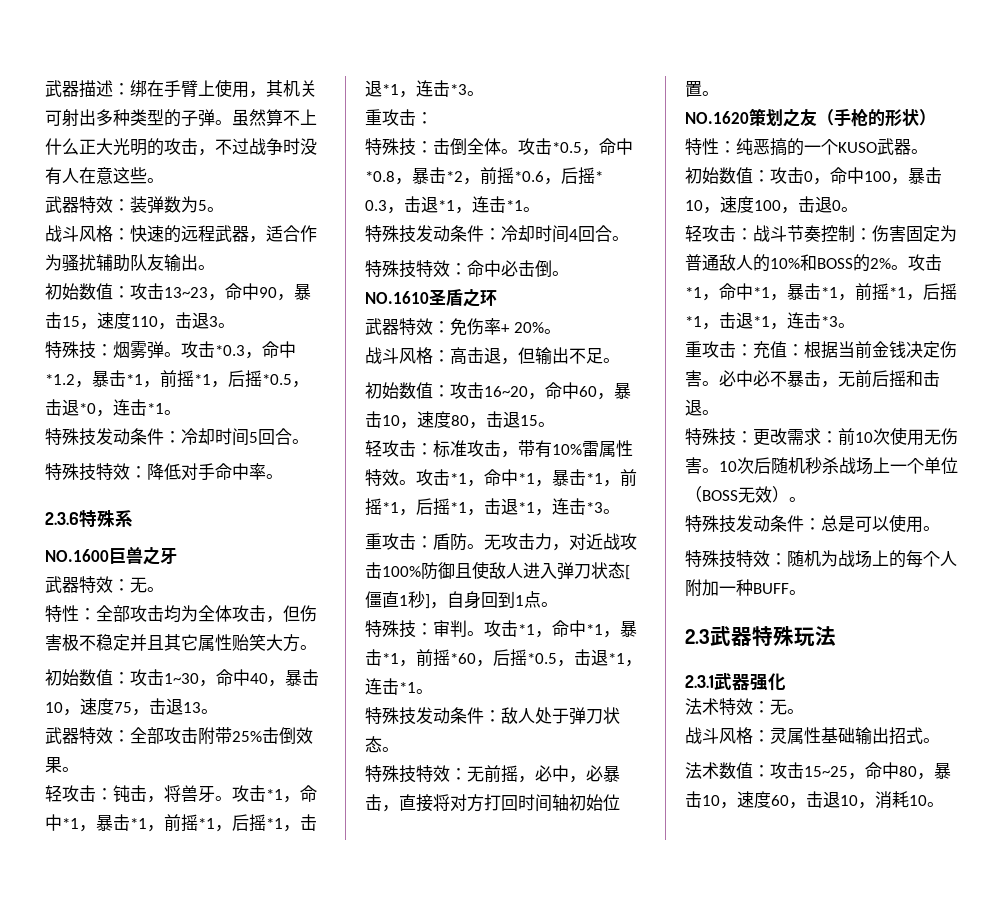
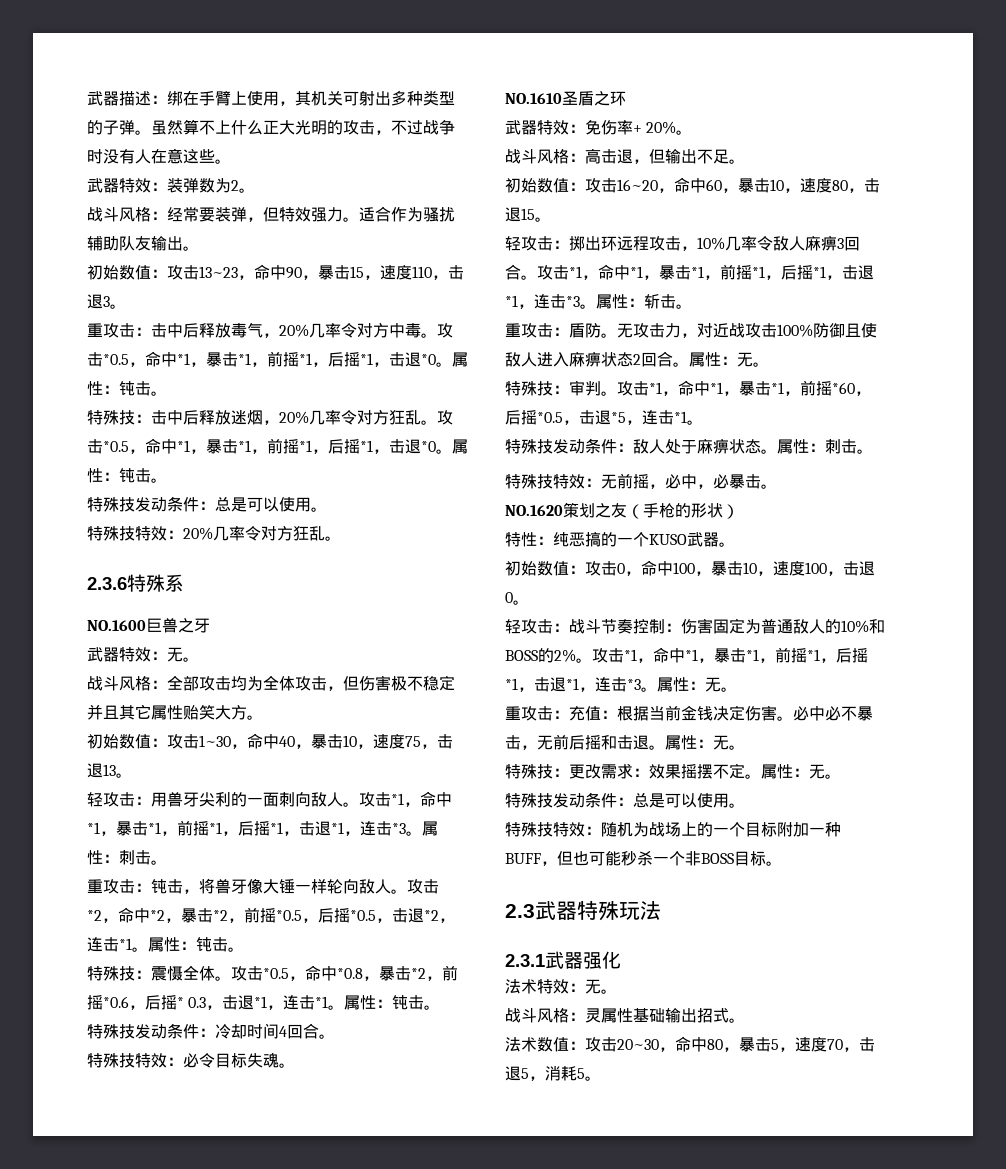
- 武器特效：装弹数为5。
- 战斗风格：快速的远程武器，适合作为骚扰辅助队友输出。
+ 武器特效：装弹数为2。
+ 战斗风格：经常要装弹，但特效强力。适合作为骚扰辅助队友输出。
- 特殊技：烟雾弹。攻击*0.3，命中*1.2，暴击*1，前摇*1，后摇*0.5，击退*0，连击*1。
- 特殊技发动条件：冷却时间5回合。
- 特殊技特效：降低对手命中率。
+ 重攻击：击中后释放毒气，20%几率令对方中毒。攻击*0.5，命中*1，暴击*1，前摇*1，后摇*1，击退*0。属性：钝击。
+ 特殊技：击中后释放迷烟，20%几率令对方狂乱。攻击*0.5，命中*1，暴击*1，前摇*1，后摇*1，击退*0。属性：钝击。
+ 特殊技发动条件：总是可以使用。
+ 特殊技特效：20%几率令对方狂乱。
- 特性：全部攻击均为全体攻击，但伤害极不稳定并且其它属性贻笑大方。
+ 战斗风格：全部攻击均为全体攻击，但伤害极不稳定并且其它属性贻笑大方。
- 武器特效：全部攻击附带25%击倒效果。
- 轻攻击：钝击，将兽牙。攻击*1，命中*1，暴击*1，前摇*1，后摇*1，击退*1，连击*3。
- 重攻击：
- 特殊技：击倒全体。
+ 轻攻击：用兽牙尖利的一面刺向敌人。攻击*1，命中*1，暴击*1，前摇*1，后摇*1，击退*1，连击*3。属性：刺击。
+ 重攻击：钝击，将兽牙像大锤一样轮向敌人。攻击*2，命中*2，暴击*2，前摇*0.5，后摇*0.5，击退*2，连击*1。属性：钝击。
+ 特殊技：震慑全体。
- 攻击*0.5，命中*0.8，暴击*2，前摇*0.6，后摇* 0.3，击退*1，连击*1。
+ 攻击*0.5，命中*0.8，暴击*2，前摇*0.6，后摇* 0.3，击退*1，连击*1。属性：钝击。
- 特殊技特效：命中必击倒。
+ 特殊技特效：必令目标失魂。
- 轻攻击：标准攻击，带有10%雷属性特效。
+ 轻攻击：掷出环远程攻击，10%几率令敌人麻痹3回合。
+ 属性：斩击。
- 无攻击力，对近战攻击100%防御且使敌人进入弹刀状态[僵直1秒]，自身回到1点。
+ 无攻击力，对近战攻击100%防御且使敌人进入麻痹状态2回合。属性：无。
- 攻击*1，命中*1，暴击*1，前摇*60，后摇*0.5，击退*1，连击*1。
+ 攻击*1，命中*1，暴击*1，前摇*60，后摇*0.5，击退*5，连击*1。
- 特殊技发动条件：敌人处于弹刀状态。
+ 特殊技发动条件：敌人处于麻痹状态。属性：刺击。
- 特殊技特效：无前摇，必中，必暴击，直接将对方打回时间轴初始位置。
+ 特殊技特效：无前摇，必中，必暴击。
- 轻攻击：战斗节奏控制：伤害固定为普通敌人的10%和BOSS的2%。攻击*1，命中*1，暴击*1，前摇*1，后摇*1，击退*1，连击*3。
+ 轻攻击：战斗节奏控制：伤害固定为普通敌人的10%和BOSS的2%。攻击*1，命中*1，暴击*1，前摇*1，后摇*1，击退*1，连击*3。属性：无。
- 必中必不暴击，无前后摇和击退。
+ 必中必不暴击，无前后摇和击退。属性：无。
- 特殊技：更改需求：前10次使用无伤害。10次后随机秒杀战场上一个单位（BOSS无效）。
+ 特殊技：更改需求：效果摇摆不定。属性：无。
- 特殊技特效：随机为战场上的每个人附加一种BUFF。
+ 特殊技特效：随机为战场上的一个目标附加一种BUFF，但也可能秒杀一个非BOSS目标。
- 法术数值：攻击15~25，命中80，暴击10，速度60，击退10，消耗10。
+ 法术数值：攻击20~30，命中80，暴击5，速度70，击退5，消耗5。

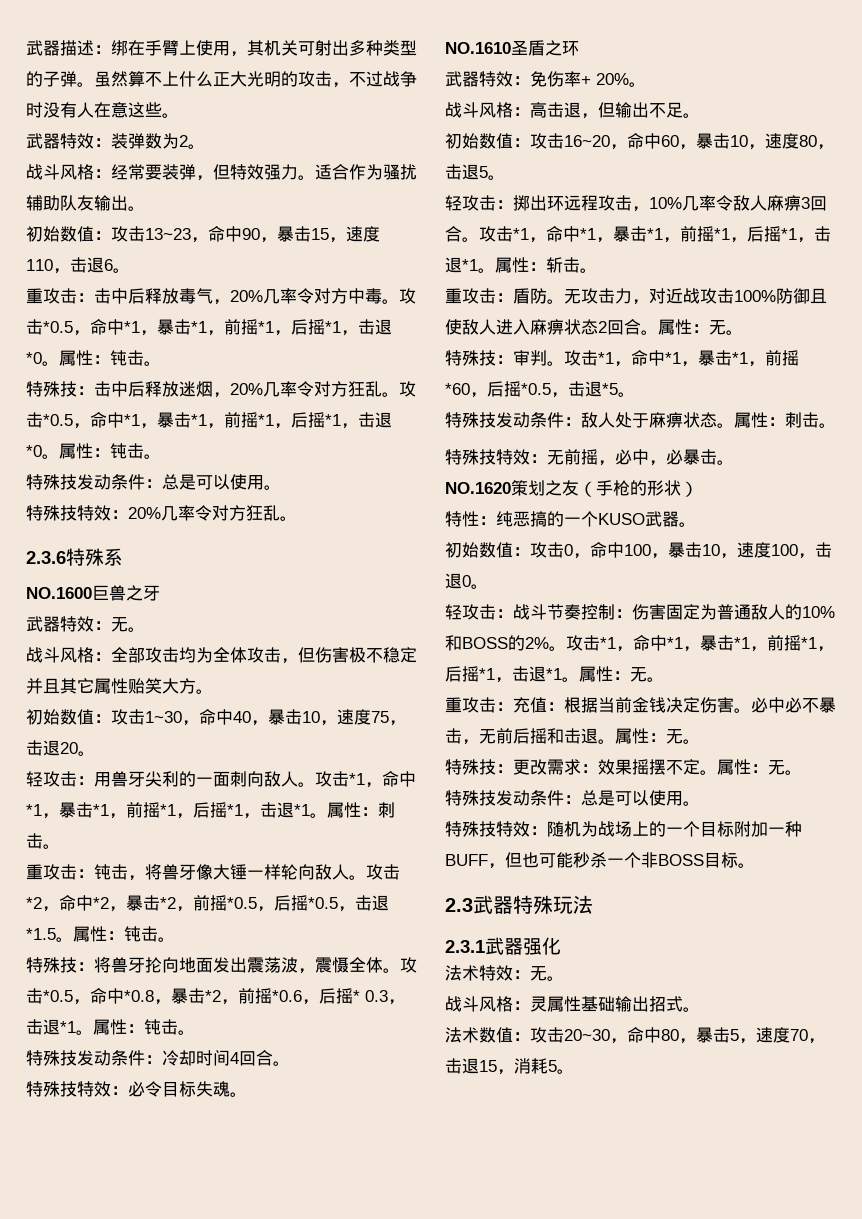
- 初始数值：攻击13~23，命中90，暴击15，速度110，击退3。
+ 初始数值：攻击13~23，命中90，暴击15，速度110，击退6。
- 初始数值：攻击1~30，命中40，暴击10，速度75，击退13。
+ 初始数值：攻击1~30，命中40，暴击10，速度75，击退20。
- 轻攻击：用兽牙尖利的一面刺向敌人。攻击*1，命中*1，暴击*1，前摇*1，后摇*1，击退*1，连击*3。
+ 轻攻击：用兽牙尖利的一面刺向敌人。攻击*1，命中*1，暴击*1，前摇*1，后摇*1，击退*1。
- 攻击*2，命中*2，暴击*2，前摇*0.5，后摇*0.5，击退*2，连击*1。属性：钝击。
- 特殊技：震慑全体。
+ 攻击*2，命中*2，暴击*2，前摇*0.5，后摇*0.5，击退*1.5。属性：钝击。
+ 特殊技：将兽牙抡向地面发出震荡波，震慑全体。
- 攻击*0.5，命中*0.8，暴击*2，前摇*0.6，后摇* 0.3，击退*1，连击*1。
+ 攻击*0.5，命中*0.8，暴击*2，前摇*0.6，后摇* 0.3，击退*1。
- 初始数值：攻击16~20，命中60，暴击10，速度80，击退15。
+ 初始数值：攻击16~20，命中60，暴击10，速度80，击退5。
- 轻攻击：掷出环远程攻击，10%几率令敌人麻痹3回合。攻击*1，命中*1，暴击*1，前摇*1，后摇*1，击退*1，连击*3。
+ 轻攻击：掷出环远程攻击，10%几率令敌人麻痹3回合。攻击*1，命中*1，暴击*1，前摇*1，后摇*1，击退*1。
- 攻击*1，命中*1，暴击*1，前摇*60，后摇*0.5，击退*5，连击*1。
+ 攻击*1，命中*1，暴击*1，前摇*60，后摇*0.5，击退*5。
- 轻攻击：战斗节奏控制：伤害固定为普通敌人的10%和BOSS的2%。攻击*1，命中*1，暴击*1，前摇*1，后摇*1，击退*1，连击*3。
+ 轻攻击：战斗节奏控制：伤害固定为普通敌人的10%和BOSS的2%。攻击*1，命中*1，暴击*1，前摇*1，后摇*1，击退*1。
- 法术数值：攻击20~30，命中80，暴击5，速度70，击退5，消耗5。
+ 法术数值：攻击20~30，命中80，暴击5，速度70，击退15，消耗5。

